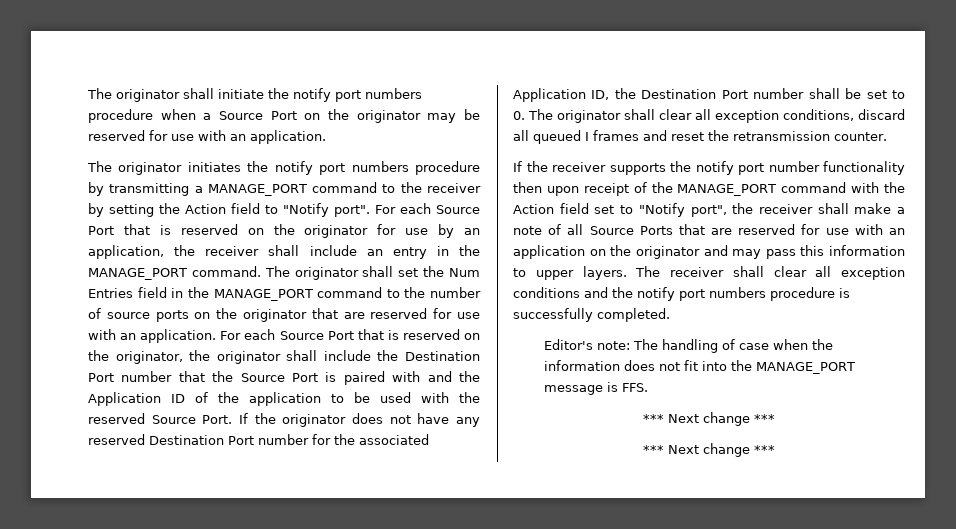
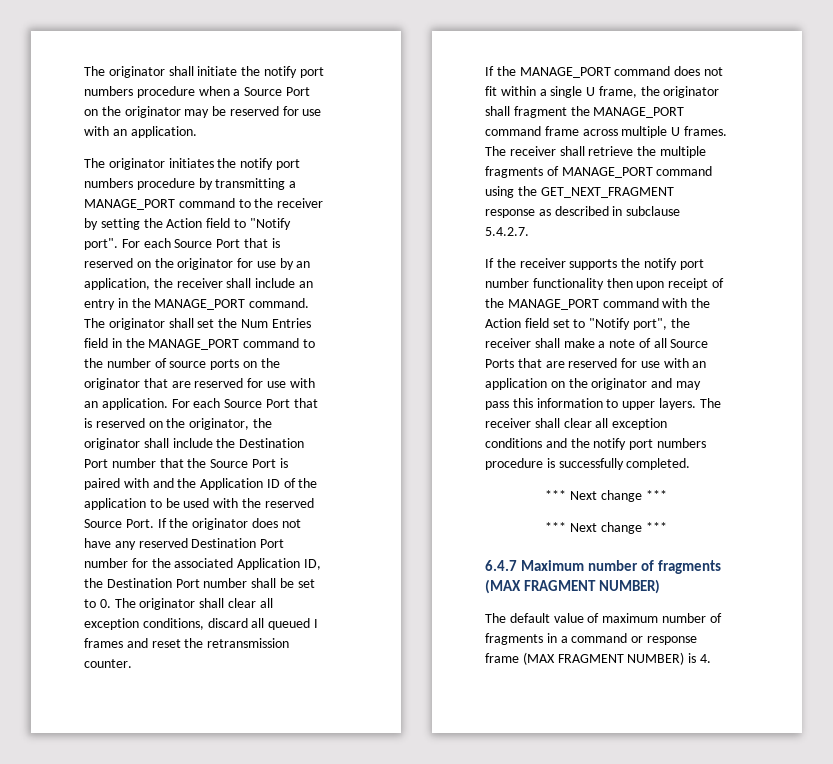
+ If the MANAGE_PORT command does not fit within a single U frame, the originator shall fragment the MANAGE_PORT command frame across multiple U frames. The receiver shall retrieve the multiple fragments of MANAGE_PORT command using the GET_NEXT_FRAGMENT response as described in subclause 5.4.2.7.
- Editor's note: The handling of case when the information does not fit into the MANAGE_PORT message is FFS.
+ 6.4.7 Maximum number of fragments (MAX FRAGMENT NUMBER)
+ The default value of maximum number of fragments in a command or response frame (MAX FRAGMENT NUMBER) is 4.

